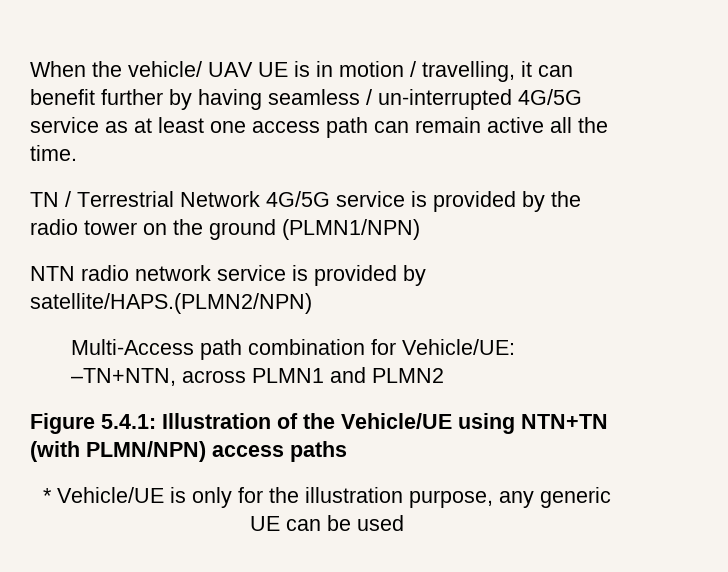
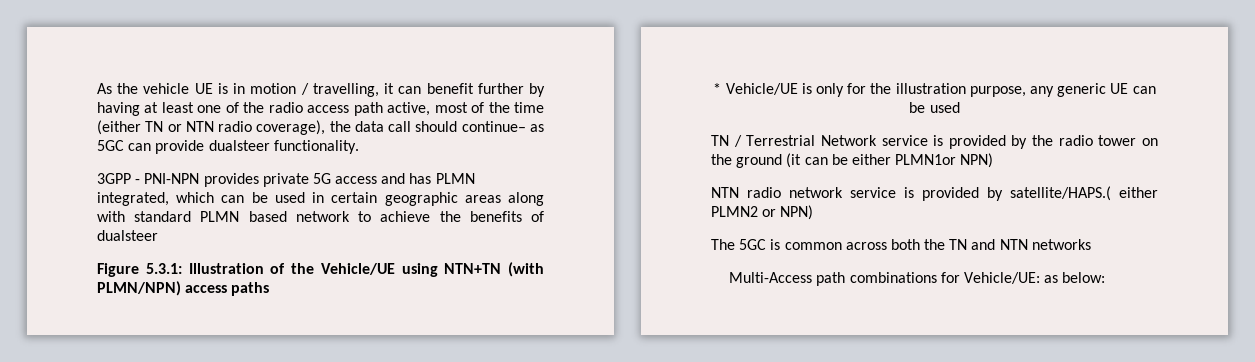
- When the vehicle/ UAV UE is in motion / travelling, it can benefit further by having seamless / un-interrupted 4G/5G service as at least one access path can remain active all the time.
- TN / Terrestrial Network 4G/5G service is provided by the radio tower on the ground (PLMN1/NPN)
- NTN radio network service is provided by satellite/HAPS.(PLMN2/NPN)
- Multi-Access path combination for Vehicle/UE: –TN+NTN, across PLMN1 and PLMN2
+ As the vehicle UE is in motion / travelling, it can benefit further by having at least one of the radio access path active, most of the time (either TN or NTN radio coverage), the data call should continue– as 5GC can provide dualsteer functionality.
+ 3GPP - PNI-NPN provides private 5G access and has PLMN integrated, which can be used in certain geographic areas along with standard PLMN based network to achieve the benefits of dualsteer
- Figure 5.4.1: Illustration of the Vehicle/UE using NTN+TN (with PLMN/NPN) access paths
+ Figure 5.3.1: Illustration of the Vehicle/UE using NTN+TN (with PLMN/NPN) access paths
+ TN / Terrestrial Network service is provided by the radio tower on the ground (it can be either PLMN1or NPN)
+ NTN radio network service is provided by satellite/HAPS.( either PLMN2 or NPN)
+ The 5GC is common across both the TN and NTN networks
+ Multi-Access path combinations for Vehicle/UE: as below:

